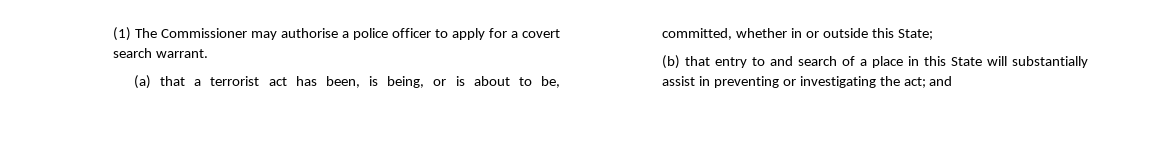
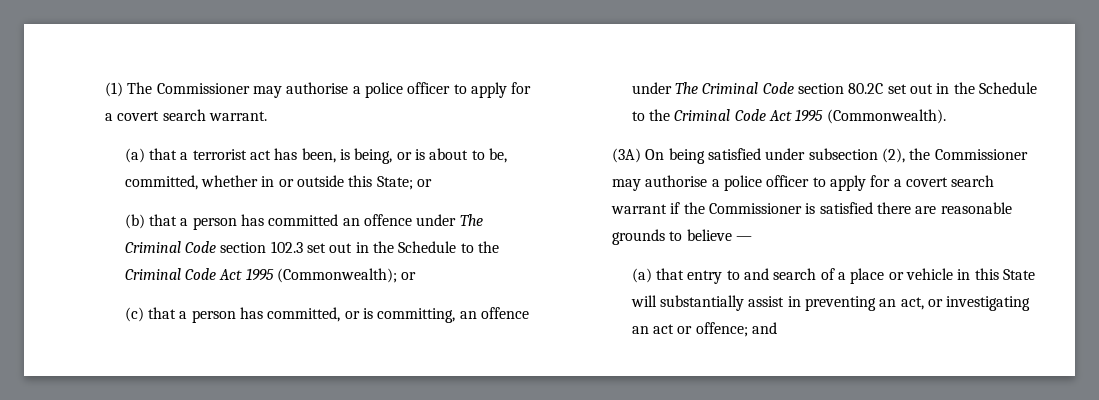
- (a) that a terrorist act has been, is being, or is about to be, committed, whether in or outside this State;
+ (a) that a terrorist act has been, is being, or is about to be, committed, whether in or outside this State; or
- (b) that entry to and search of a place in this State will substantially assist in preventing or investigating the act; and
+ (b) that a person has committed an offence under The Criminal Code section 102.3 set out in the Schedule to the Criminal Code Act 1995 (Commonwealth); or
+ (c) that a person has committed, or is committing, an offence under The Criminal Code section 80.2C set out in the Schedule to the Criminal Code Act 1995 (Commonwealth).
+ (3A) On being satisfied under subsection (2), the Commissioner may authorise a police officer to apply for a covert search warrant if the Commissioner is satisfied there are reasonable grounds to believe —
+ (a) that entry to and search of a place or vehicle in this State will substantially assist in preventing an act, or investigating an act or offence; and

